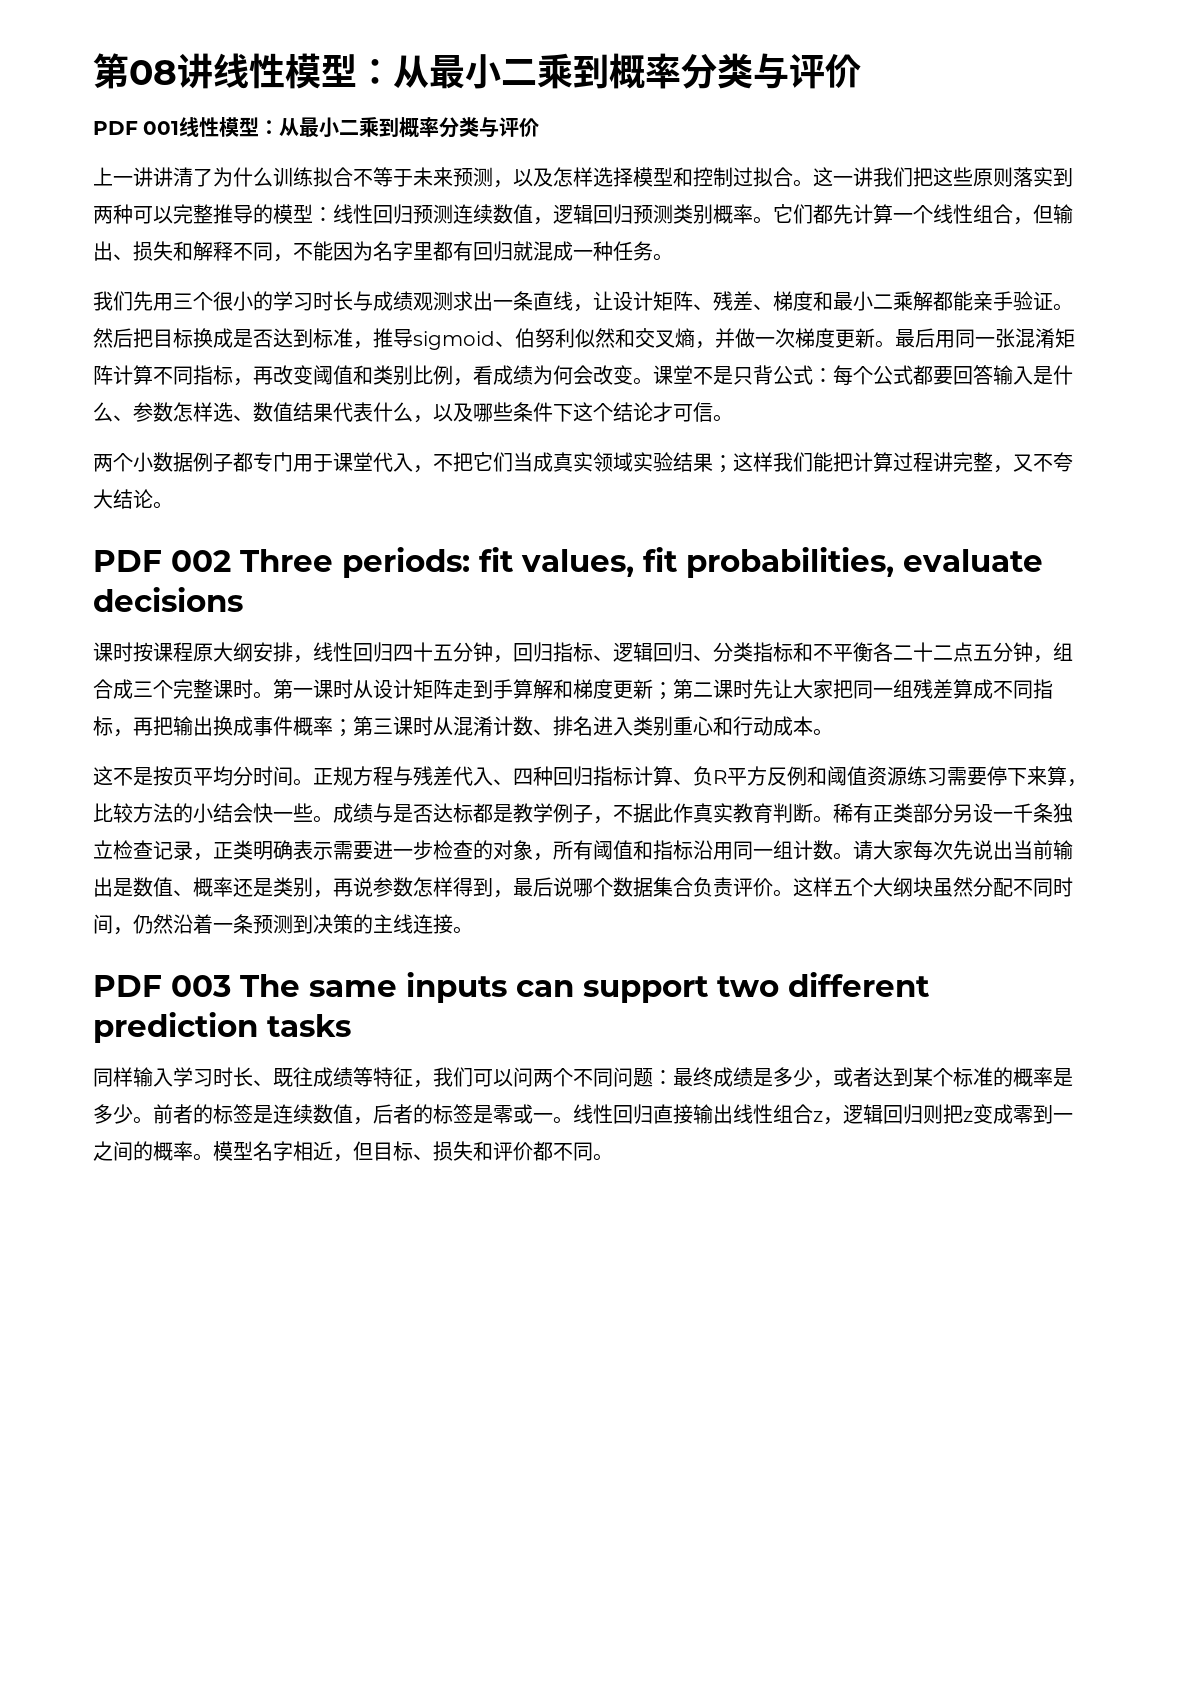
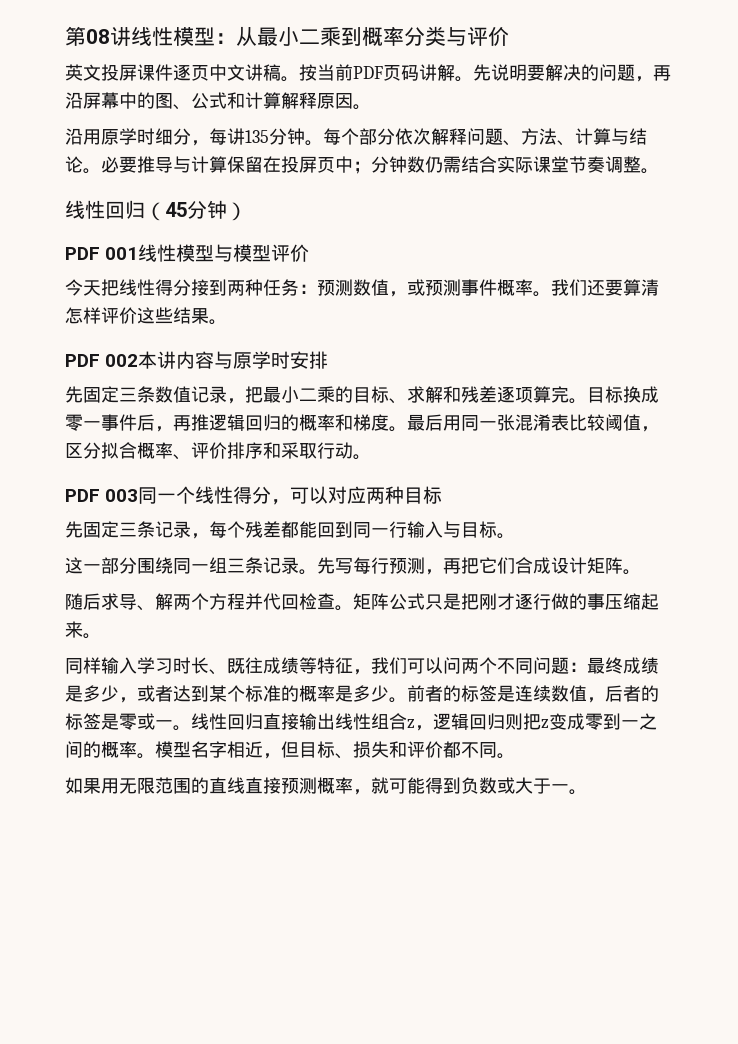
- PDF 001线性模型：从最小二乘到概率分类与评价
- 上一讲讲清了为什么训练拟合不等于未来预测，以及怎样选择模型和控制过拟合。这一讲我们把这些原则落实到两种可以完整推导的模型：线性回归预测连续数值，逻辑回归预测类别概率。它们都先计算一个线性组合，但输出、损失和解释不同，不能因为名字里都有回归就混成一种任务。
- 我们先用三个很小的学习时长与成绩观测求出一条直线，让设计矩阵、残差、梯度和最小二乘解都能亲手验证。然后把目标换成是否达到标准，推导sigmoid、伯努利似然和交叉熵，并做一次梯度更新。
+ 英文投屏课件逐页中文讲稿。按当前PDF页码讲解。先说明要解决的问题，再沿屏幕中的图、公式和计算解释原因。
+ 沿用原学时细分，每讲135分钟。每个部分依次解释问题、方法、计算与结论。必要推导与计算保留在投屏页中；分钟数仍需结合实际课堂节奏调整。
+ 线性回归（45分钟）
+ PDF 001线性模型与模型评价
+ 今天把线性得分接到两种任务：预测数值，或预测事件概率。我们还要算清怎样评价这些结果。
+ PDF 002本讲内容与原学时安排
+ 先固定三条数值记录，把最小二乘的目标、求解和残差逐项算完。目标换成零一事件后，再推逻辑回归的概率和梯度。
- 最后用同一张混淆矩阵计算不同指标，再改变阈值和类别比例，看成绩为何会改变。课堂不是只背公式：每个公式都要回答输入是什么、参数怎样选、数值结果代表什么，以及哪些条件下这个结论才可信。
- 两个小数据例子都专门用于课堂代入，不把它们当成真实领域实验结果；这样我们能把计算过程讲完整，又不夸大结论。
- PDF 002 Three periods: fit values, fit probabilities, evaluate decisions
- 课时按课程原大纲安排，线性回归四十五分钟，回归指标、逻辑回归、分类指标和不平衡各二十二点五分钟，组合成三个完整课时。第一课时从设计矩阵走到手算解和梯度更新；第二课时先让大家把同一组残差算成不同指标，再把输出换成事件概率；第三课时从混淆计数、排名进入类别重心和行动成本。
- 这不是按页平均分时间。正规方程与残差代入、四种回归指标计算、负R平方反例和阈值资源练习需要停下来算，比较方法的小结会快一些。成绩与是否达标都是教学例子，不据此作真实教育判断。稀有正类部分另设一千条独立检查记录，正类明确表示需要进一步检查的对象，所有阈值和指标沿用同一组计数。请大家每次先说出当前输出是数值、概率还是类别，再说参数怎样得到，最后说哪个数据集合负责评价。这样五个大纲块虽然分配不同时间，仍然沿着一条预测到决策的主线连接。
- PDF 003 The same inputs can support two different prediction tasks
+ 最后用同一张混淆表比较阈值，区分拟合概率、评价排序和采取行动。
+ PDF 003同一个线性得分，可以对应两种目标
+ 先固定三条记录，每个残差都能回到同一行输入与目标。
+ 这一部分围绕同一组三条记录。先写每行预测，再把它们合成设计矩阵。
+ 随后求导、解两个方程并代回检查。矩阵公式只是把刚才逐行做的事压缩起来。
+ 如果用无限范围的直线直接预测概率，就可能得到负数或大于一。

